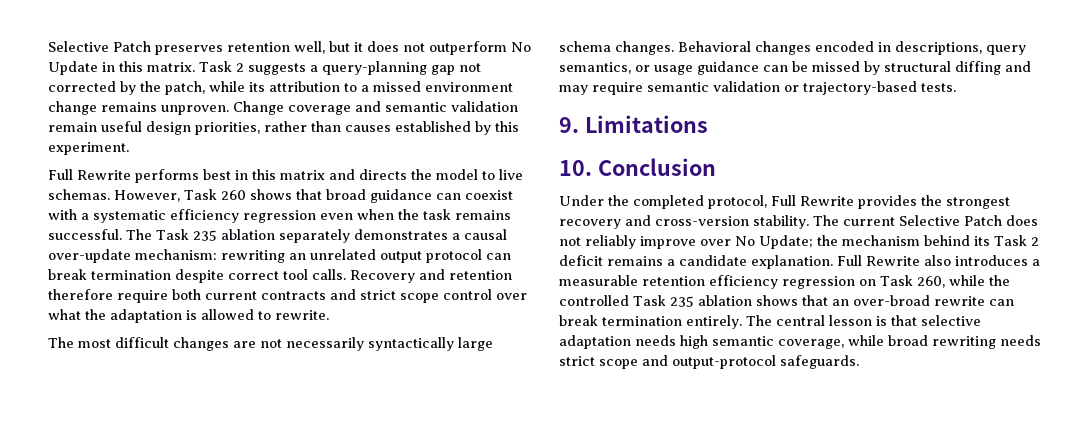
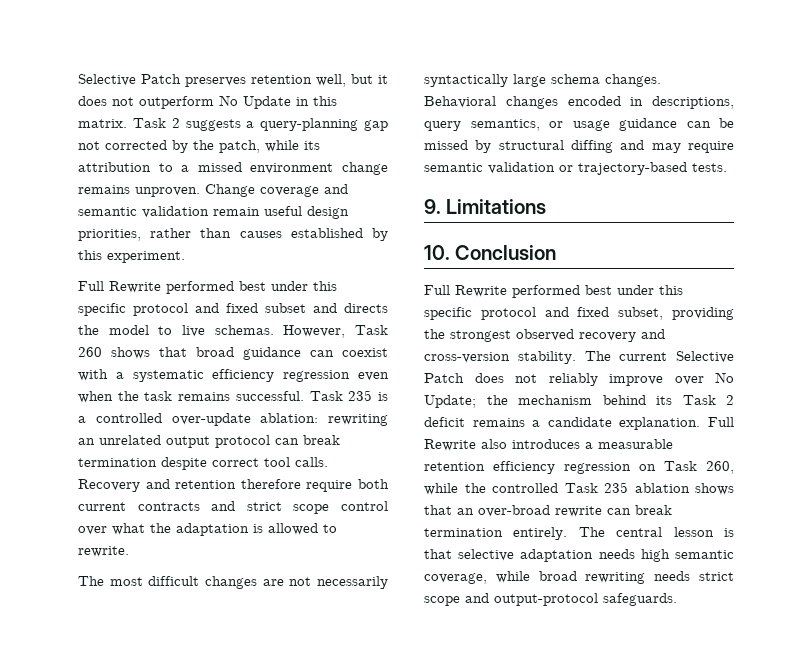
- Full Rewrite performs best in this matrix and directs the model to live schemas.
+ Full Rewrite performed best under this specific protocol and fixed subset and directs the model to live schemas.
- The Task 235 ablation separately demonstrates a causal over-update mechanism: rewriting an unrelated output protocol can break termination despite correct tool calls.
+ Task 235 is a controlled over-update ablation: rewriting an unrelated output protocol can break termination despite correct tool calls.
- Under the completed protocol, Full Rewrite provides the strongest recovery and cross-version stability.
+ Full Rewrite performed best under this specific protocol and fixed subset, providing the strongest observed recovery and cross-version stability.

